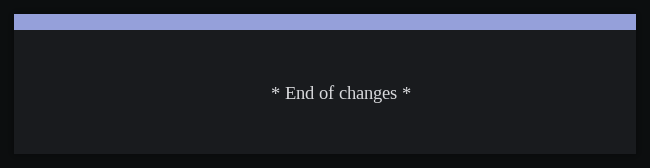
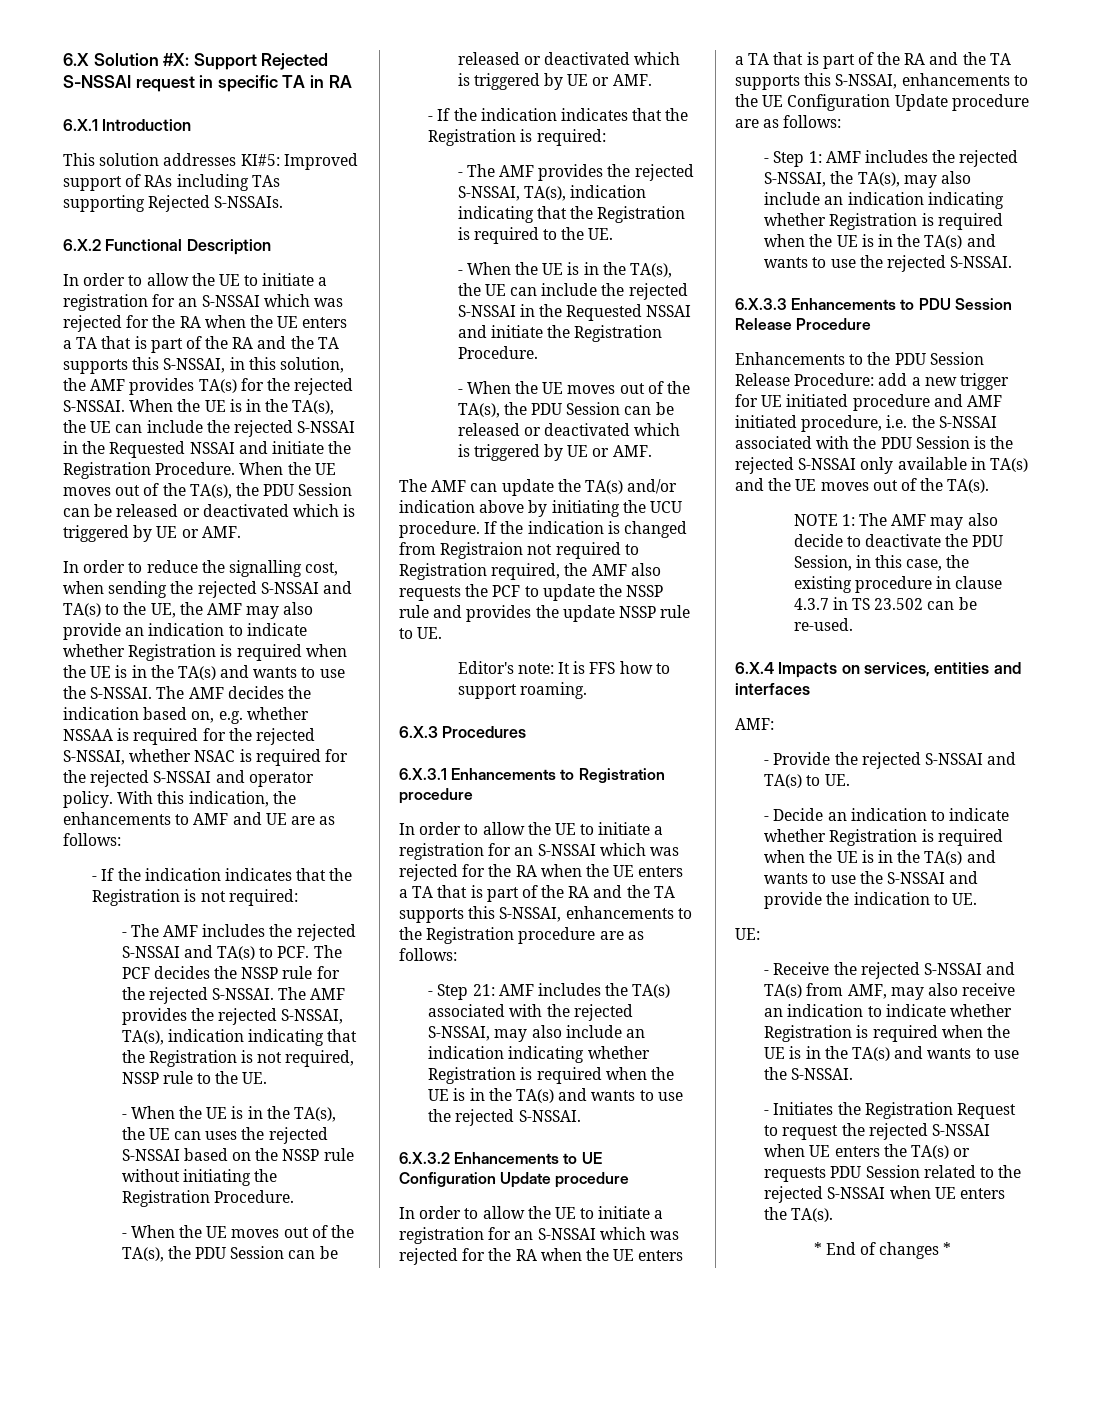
+ 6.X Solution #X: Support Rejected S-NSSAI request in specific TA in RA
+ 6.X.1 Introduction
+ This solution addresses KI#5: Improved support of RAs including TAs supporting Rejected S-NSSAIs.
+ 6.X.2 Functional Description
+ In order to allow the UE to initiate a registration for an S-NSSAI which was rejected for the RA when the UE enters a TA that is part of the RA and the TA supports this S-NSSAI, in this solution, the AMF provides TA(s) for the rejected S-NSSAI. When the UE is in the TA(s), the UE can include the rejected S-NSSAI in the Requested NSSAI and initiate the Registration Procedure. When the UE moves out of the TA(s), the PDU Session can be released or deactivated which is triggered by UE or AMF.
+ In order to reduce the signalling cost, when sending the rejected S-NSSAI and TA(s) to the UE, the AMF may also provide an indication to indicate whether Registration is required when the UE is in the TA(s) and wants to use the S-NSSAI. The AMF decides the indication based on, e.g. whether NSSAA is required for the rejected S-NSSAI, whether NSAC is required for the rejected S-NSSAI and operator policy. With this indication, the enhancements to AMF and UE are as follows:
+ - If the indication indicates that the Registration is not required:
+ - The AMF includes the rejected S-NSSAI and TA(s) to PCF. The PCF decides the NSSP rule for the rejected S-NSSAI. The AMF provides the rejected S-NSSAI, TA(s), indication indicating that the Registration is not required, NSSP rule to the UE.
+ - When the UE is in the TA(s), the UE can uses the rejected S-NSSAI based on the NSSP rule without initiating the Registration Procedure.
+ - When the UE moves out of the TA(s), the PDU Session can be released or deactivated which is triggered by UE or AMF.
+ - If the indication indicates that the Registration is required:
+ - The AMF provides the rejected S-NSSAI, TA(s), indication indicating that the Registration is required to the UE.
+ - When the UE is in the TA(s), the UE can include the rejected S-NSSAI in the Requested NSSAI and initiate the Registration Procedure.
+ - When the UE moves out of the TA(s), the PDU Session can be released or deactivated which is triggered by UE or AMF.
+ The AMF can update the TA(s) and/or indication above by initiating the UCU procedure. If the indication is changed from Registraion not required to Registration required, the AMF also requests the PCF to update the NSSP rule and provides the update NSSP rule to UE.
+ Editor's note: It is FFS how to support roaming.
+ 6.X.3 Procedures
+ 6.X.3.1 Enhancements to Registration procedure
+ In order to allow the UE to initiate a registration for an S-NSSAI which was rejected for the RA when the UE enters a TA that is part of the RA and the TA supports this S-NSSAI, enhancements to the Registration procedure are as follows:
+ - Step 21: AMF includes the TA(s) associated with the rejected S-NSSAI, may also include an indication indicating whether Registration is required when the UE is in the TA(s) and wants to use the rejected S-NSSAI.
+ 6.X.3.2 Enhancements to UE Configuration Update procedure
+ In order to allow the UE to initiate a registration for an S-NSSAI which was rejected for the RA when the UE enters a TA that is part of the RA and the TA supports this S-NSSAI, enhancements to the UE Configuration Update procedure are as follows:
+ - Step 1: AMF includes the rejected S-NSSAI, the TA(s), may also include an indication indicating whether Registration is required when the UE is in the TA(s) and wants to use the rejected S-NSSAI.
+ 6.X.3.3 Enhancements to PDU Session Release Procedure
+ Enhancements to the PDU Session Release Procedure: add a new trigger for UE initiated procedure and AMF initiated procedure, i.e. the S-NSSAI associated with the PDU Session is the rejected S-NSSAI only available in TA(s) and the UE moves out of the TA(s).
+ NOTE 1: The AMF may also decide to deactivate the PDU Session, in this case, the existing procedure in clause 4.3.7 in TS 23.502 can be re-used.
+ 6.X.4 Impacts on services, entities and interfaces
+ AMF:
+ - Provide the rejected S-NSSAI and TA(s) to UE.
+ - Decide an indication to indicate whether Registration is required when the UE is in the TA(s) and wants to use the S-NSSAI and provide the indication to UE.
+ UE:
+ - Receive the rejected S-NSSAI and TA(s) from AMF, may also receive an indication to indicate whether Registration is required when the UE is in the TA(s) and wants to use the S-NSSAI.
+ - Initiates the Registration Request to request the rejected S-NSSAI when UE enters the TA(s) or requests PDU Session related to the rejected S-NSSAI when UE enters the TA(s).

